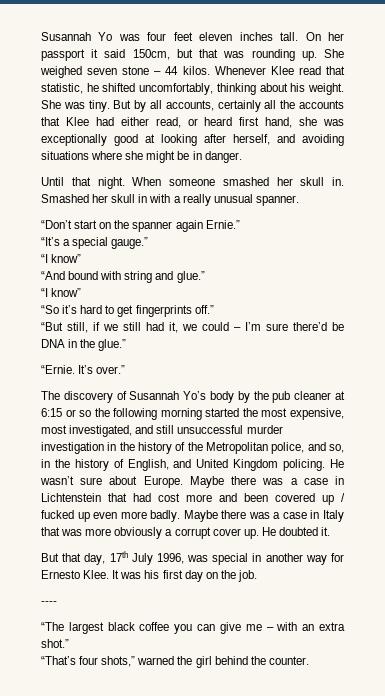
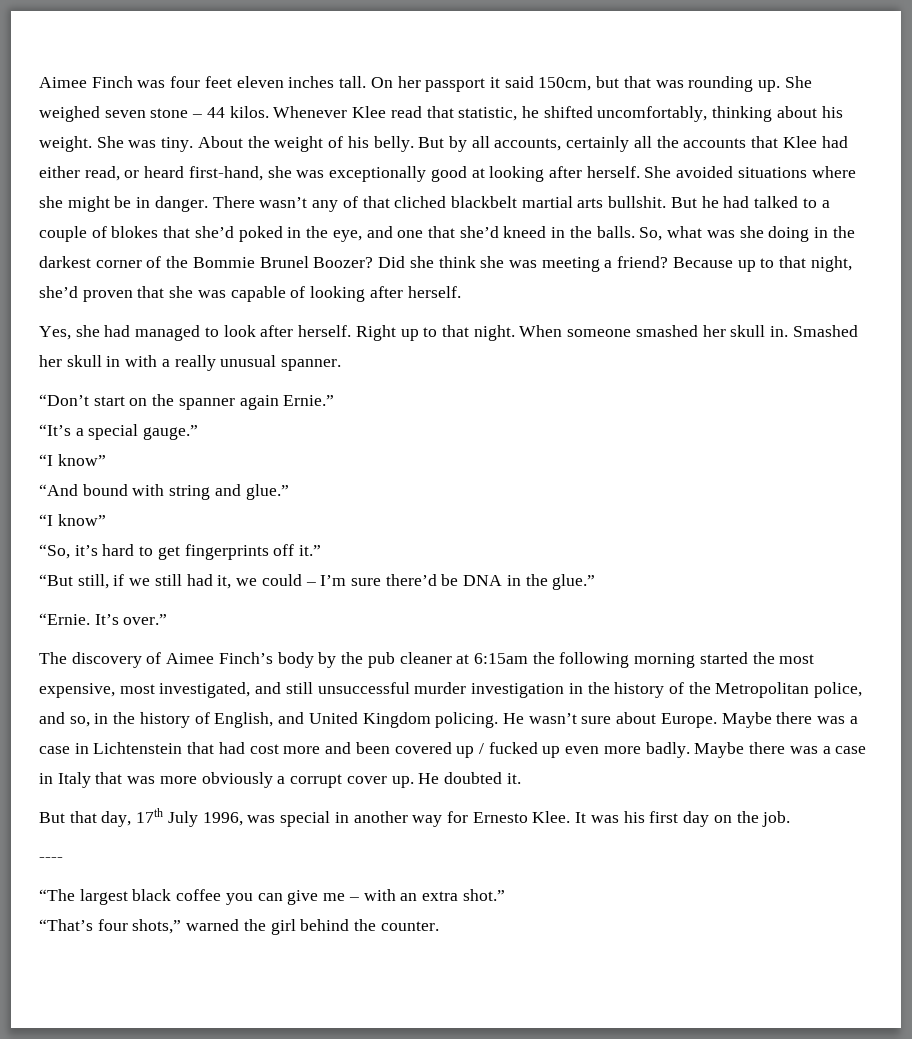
- Susannah Yo was four feet eleven inches tall.
+ Aimee Finch was four feet eleven inches tall.
+ About the weight of his belly.
- But by all accounts, certainly all the accounts that Klee had either read, or heard first hand, she was exceptionally good at looking after herself, and avoiding situations where she might be in danger.
- Until that night.
+ But by all accounts, certainly all the accounts that Klee had either read, or heard first-hand, she was exceptionally good at looking after herself. She avoided situations where she might be in danger. There wasn’t any of that cliched blackbelt martial arts bullshit. But he had talked to a couple of blokes that she’d poked in the eye, and one that she’d kneed in the balls. So, what was she doing in the darkest corner of the Bommie Brunel Boozer? Did she think she was meeting a friend? Because up to that night, she’d proven that she was capable of looking after herself.
+ Yes, she had managed to look after herself. Right up to that night.
- “So it’s hard to get fingerprints off.”
+ “So, it’s hard to get fingerprints off it.”
- The discovery of Susannah Yo’s body by the pub cleaner at 6:15 or so the following morning started the most expensive, most investigated, and still unsuccessful murder investigation in the history of the Metropolitan police, and so, in the history of English, and United Kingdom policing.
+ The discovery of Aimee Finch’s body by the pub cleaner at 6:15am the following morning started the most expensive, most investigated, and still unsuccessful murder investigation in the history of the Metropolitan police, and so, in the history of English, and United Kingdom policing.

